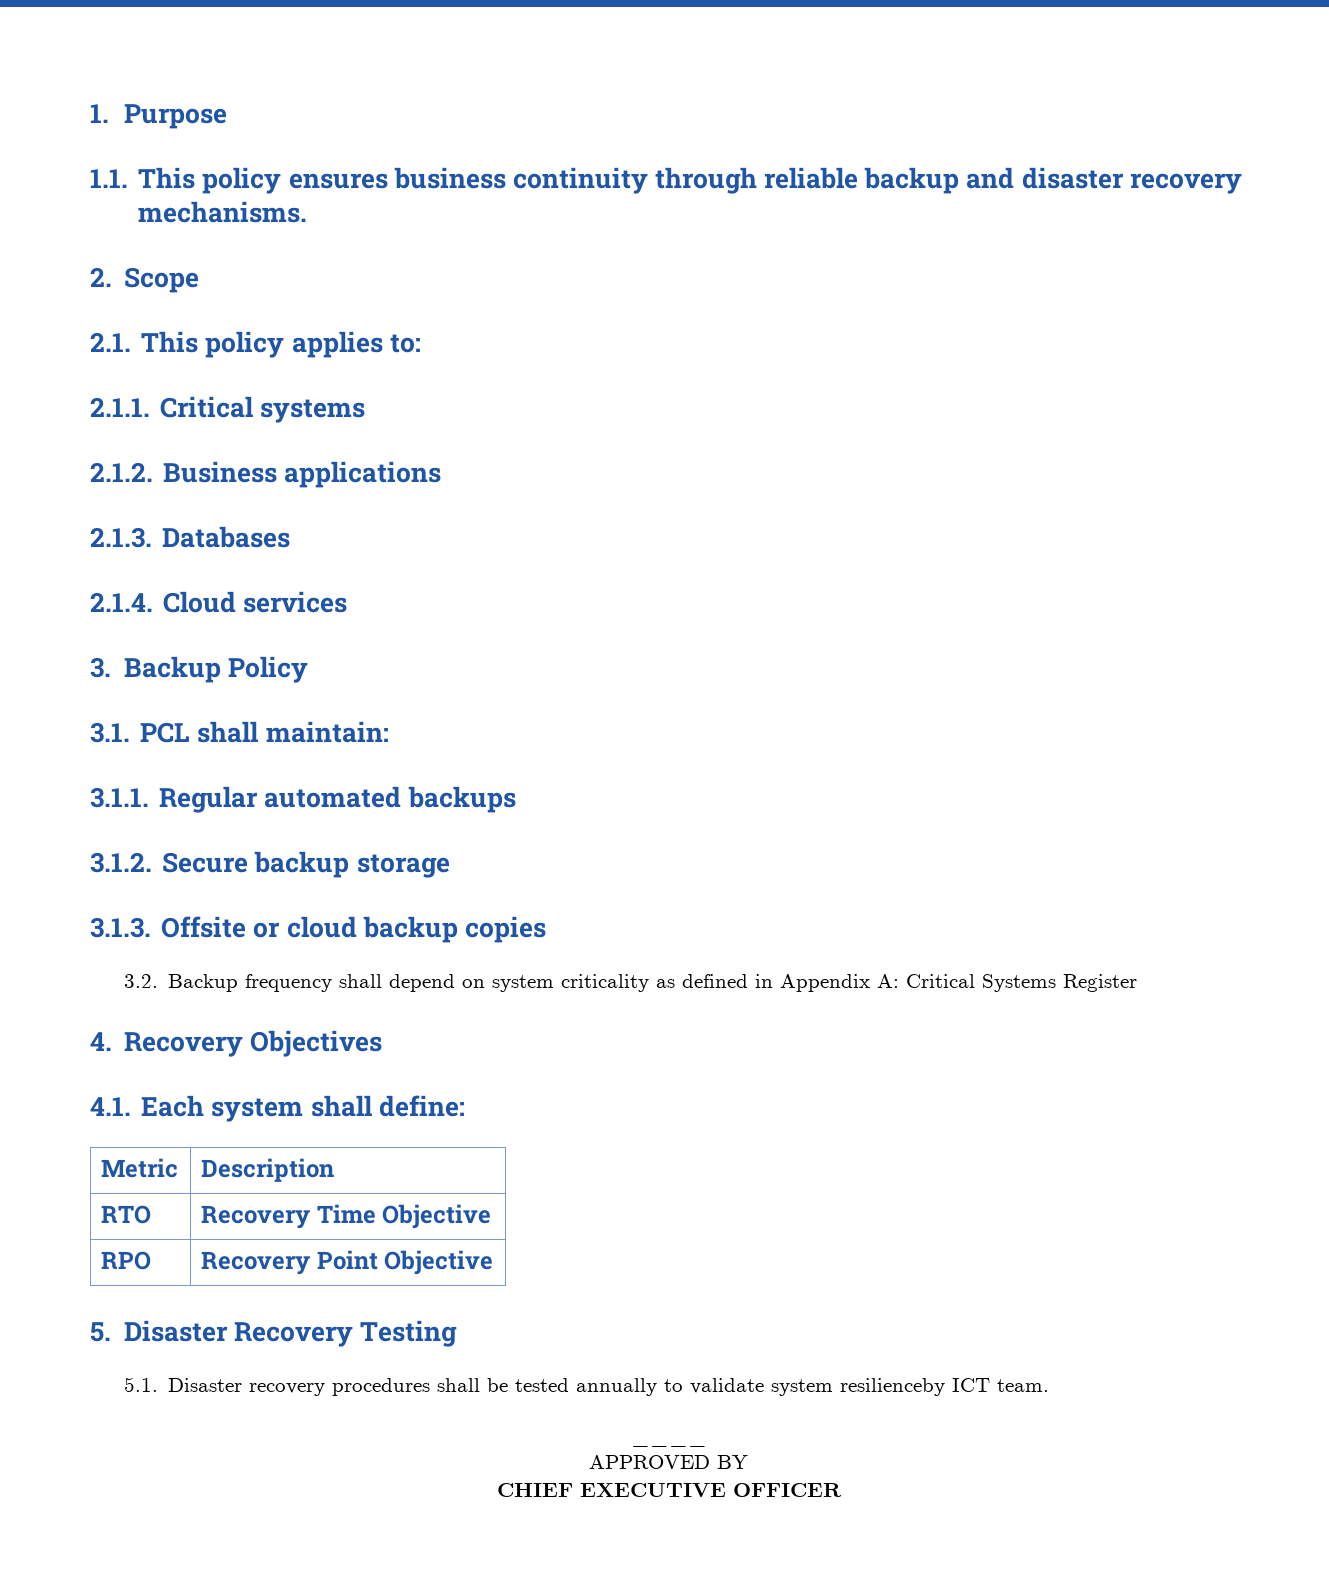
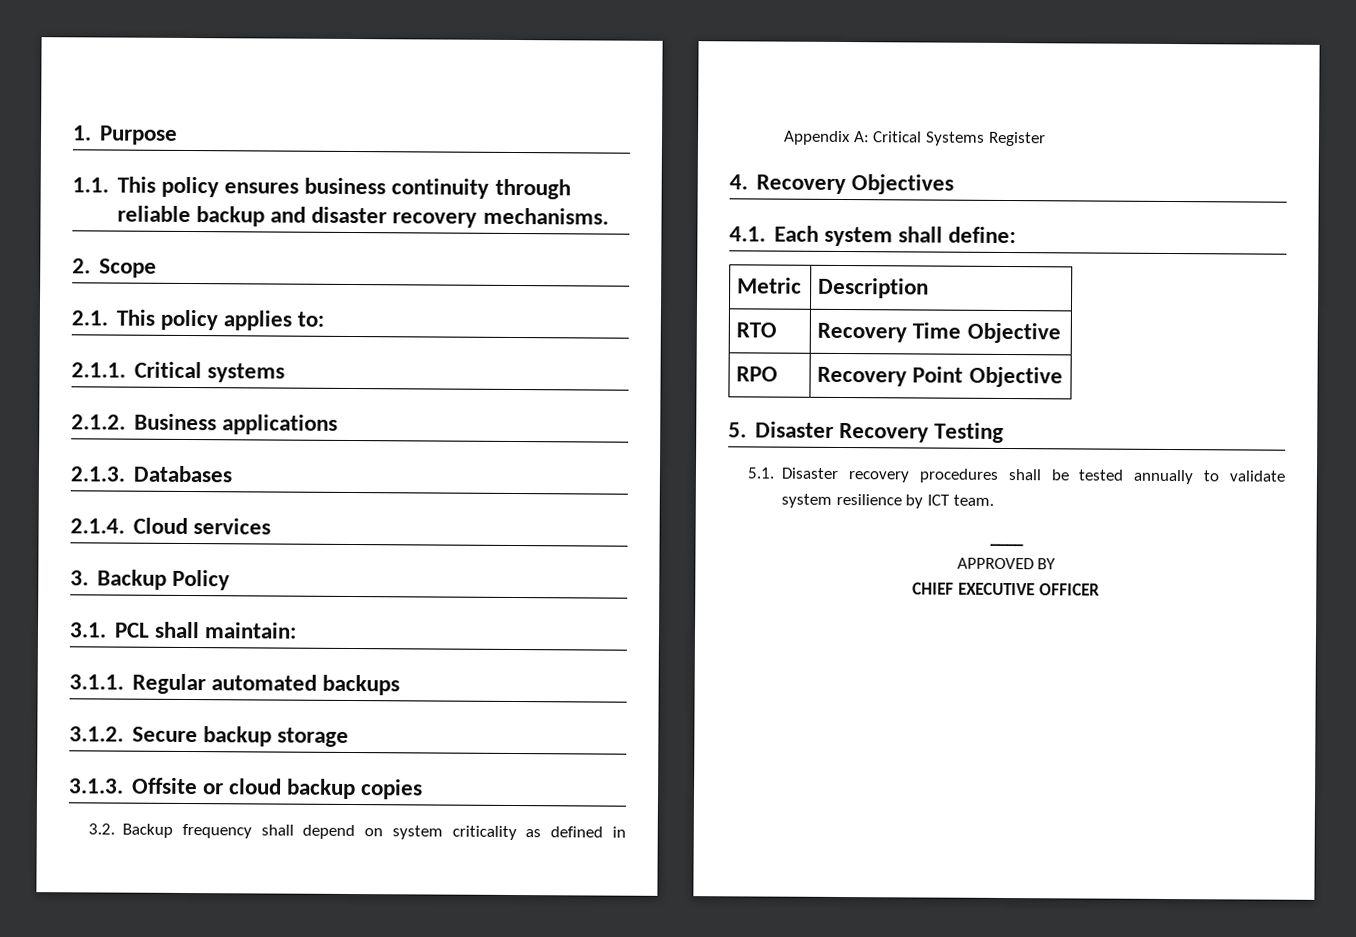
- 5.1. Disaster recovery procedures shall be tested annually to validate system resilienceby ICT team.
+ 5.1. Disaster recovery procedures shall be tested annually to validate system resilience by ICT team.

